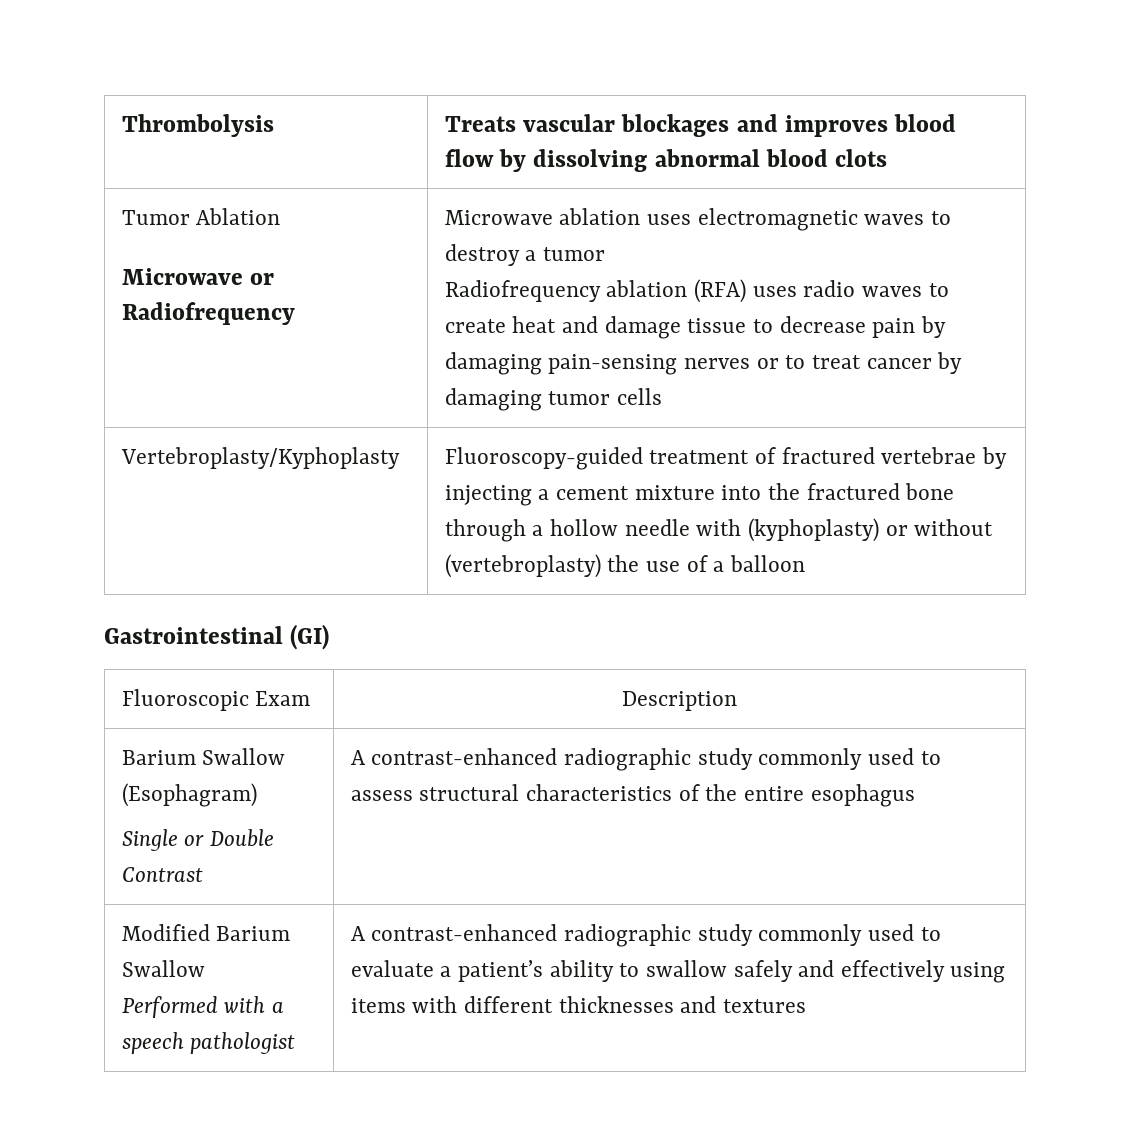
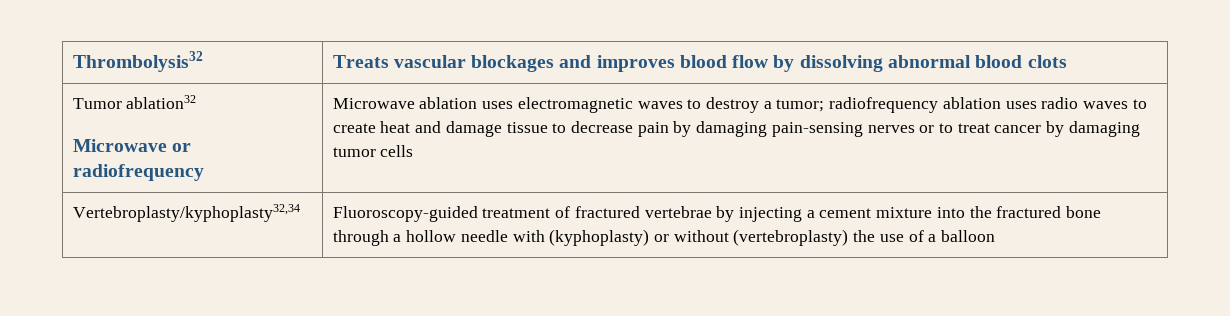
- Thrombolysis | Treats vascular blockages and improves blood flow by dissolving abnormal blood clots
+ Thrombolysis32 | Treats vascular blockages and improves blood flow by dissolving abnormal blood clots
- Tumor Ablation
+ Tumor ablation32
- Microwave or Radiofrequency
+ Microwave or radiofrequency
- Microwave ablation uses electromagnetic waves to destroy a tumor
- Radiofrequency ablation (RFA) uses radio waves to create heat and damage tissue to decrease pain by damaging pain-sensing nerves or to treat cancer by damaging tumor cells
+ Microwave ablation uses electromagnetic waves to destroy a tumor; radiofrequency ablation uses radio waves to create heat and damage tissue to decrease pain by damaging pain-sensing nerves or to treat cancer by damaging tumor cells
- Vertebroplasty/Kyphoplasty | Fluoroscopy-guided treatment of fractured vertebrae by injecting a cement mixture into the fractured bone through a hollow needle with (kyphoplasty) or without (vertebroplasty) the use of a balloon
+ Vertebroplasty/kyphoplasty32,34 | Fluoroscopy-guided treatment of fractured vertebrae by injecting a cement mixture into the fractured bone through a hollow needle with (kyphoplasty) or without (vertebroplasty) the use of a balloon
- Gastrointestinal (GI)
- Fluoroscopic Exam | Description
- Barium Swallow (Esophagram)
- Single or Double Contrast | A contrast-enhanced radiographic study commonly used to assess structural characteristics of the entire esophagus
- Modified Barium Swallow
- Performed with a speech pathologist | A contrast-enhanced radiographic study commonly used to evaluate a patient’s ability to swallow safely and effectively using items with different thicknesses and textures

